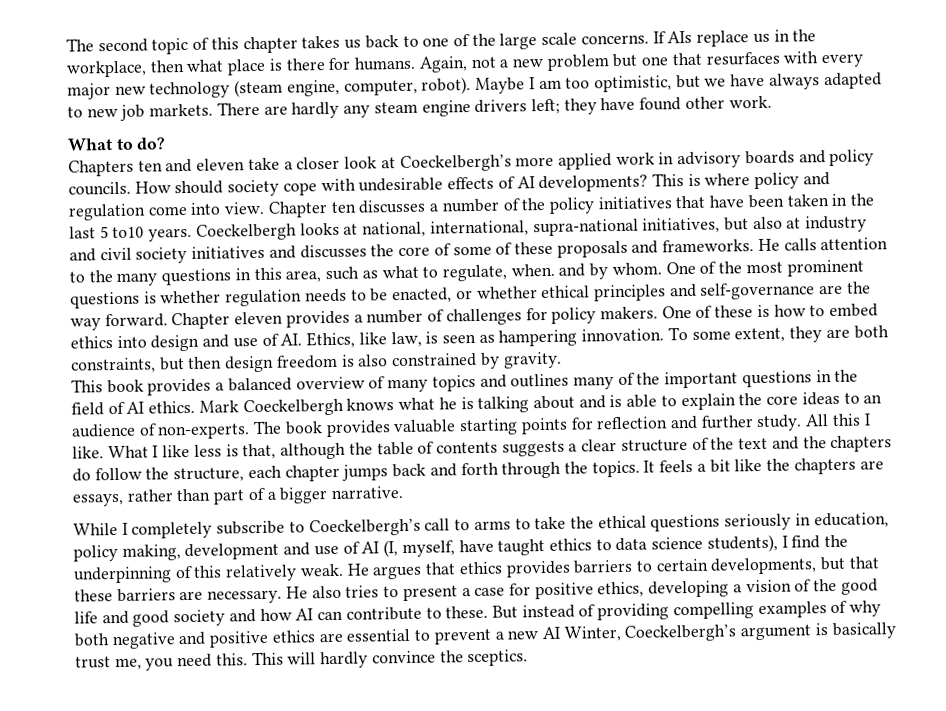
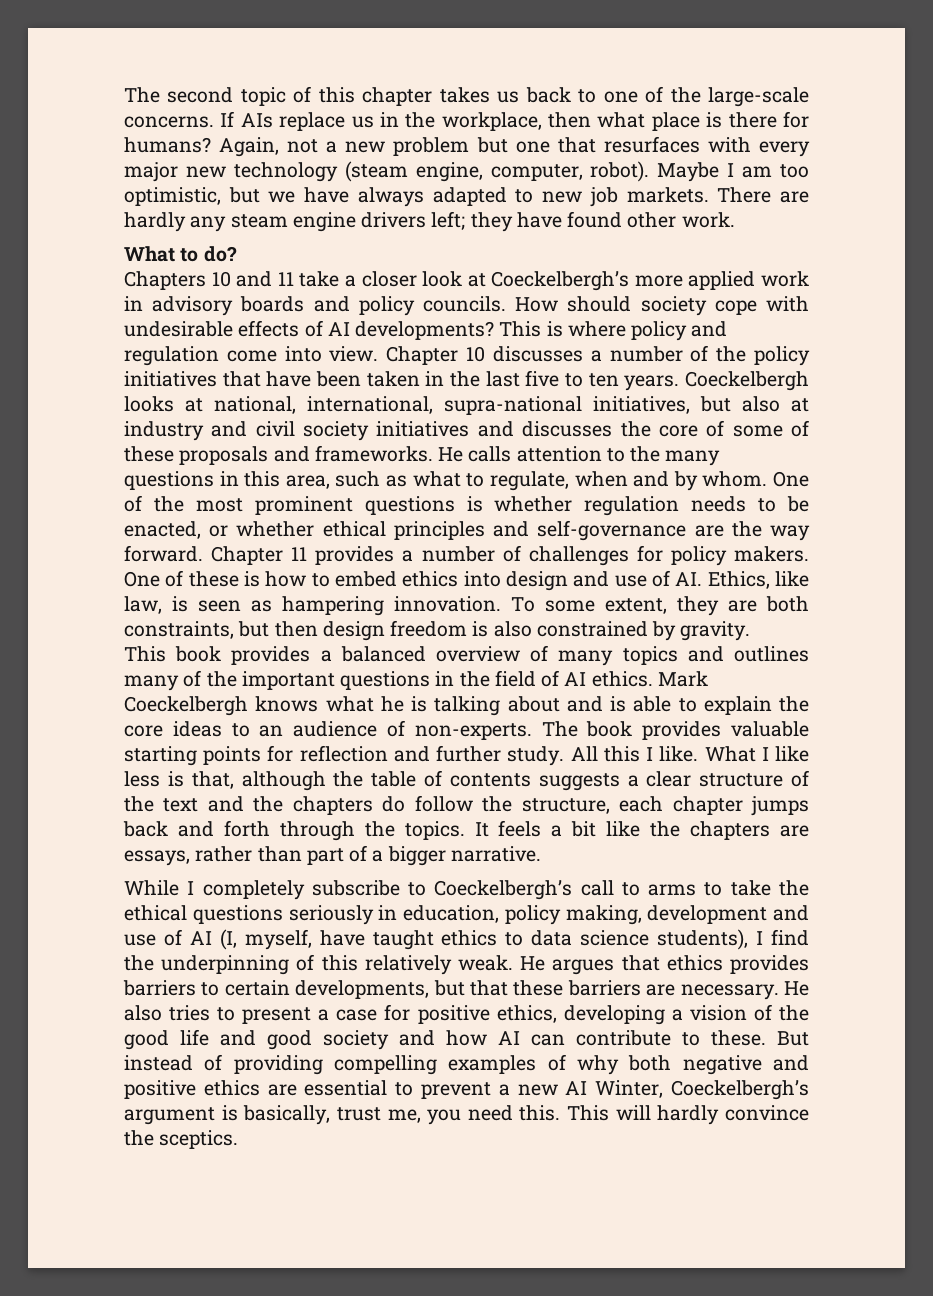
- The second topic of this chapter takes us back to one of the large scale concerns.
+ The second topic of this chapter takes us back to one of the large-scale concerns.
- If AIs replace us in the workplace, then what place is there for humans.
+ If AIs replace us in the workplace, then what place is there for humans?
- Chapters ten and eleven take a closer look at Coeckelbergh’s more applied work in advisory boards and policy councils.
+ Chapters 10 and 11 take a closer look at Coeckelbergh’s more applied work in advisory boards and policy councils.
- Chapter ten discusses a number of the policy initiatives that have been taken in the last 5 to10 years.
+ Chapter 10 discusses a number of the policy initiatives that have been taken in the last five to ten years.
- He calls attention to the many questions in this area, such as what to regulate, when. and by whom.
+ He calls attention to the many questions in this area, such as what to regulate, when and by whom.
- Chapter eleven provides a number of challenges for policy makers.
+ Chapter 11 provides a number of challenges for policy makers.
- But instead of providing compelling examples of why both negative and positive ethics are essential to prevent a new AI Winter, Coeckelbergh’s argument is basically trust me, you need this.
+ But instead of providing compelling examples of why both negative and positive ethics are essential to prevent a new AI Winter, Coeckelbergh’s argument is basically, trust me, you need this.

